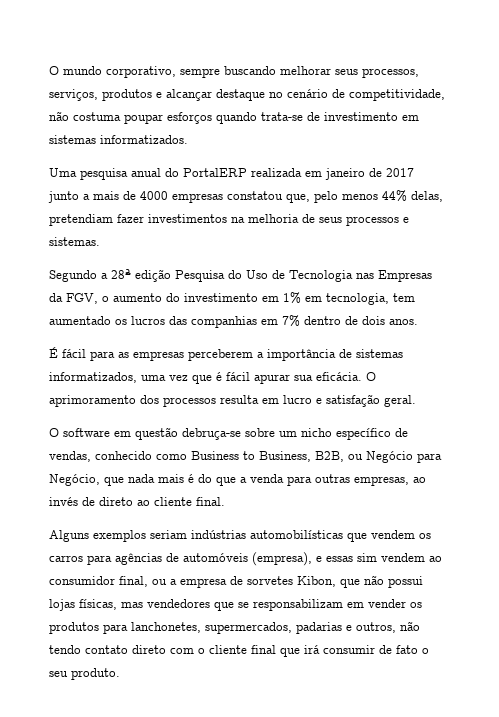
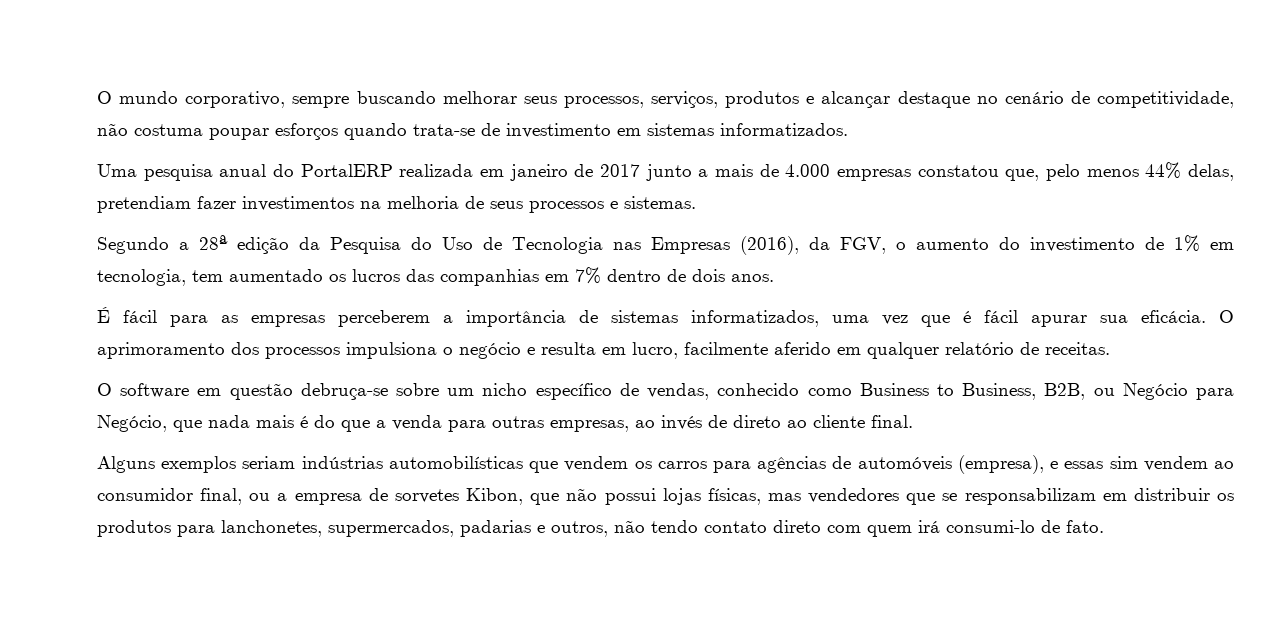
- Uma pesquisa anual do PortalERP realizada em janeiro de 2017 junto a mais de 4000 empresas constatou que, pelo menos 44% delas, pretendiam fazer investimentos na melhoria de seus processos e sistemas.
+ Uma pesquisa anual do PortalERP realizada em janeiro de 2017 junto a mais de 4.000 empresas constatou que, pelo menos 44% delas, pretendiam fazer investimentos na melhoria de seus processos e sistemas.
- Segundo a 28ª edição Pesquisa do Uso de Tecnologia nas Empresas da FGV, o aumento do investimento em 1% em tecnologia, tem aumentado os lucros das companhias em 7% dentro de dois anos.
+ Segundo a 28ª edição da Pesquisa do Uso de Tecnologia nas Empresas (2016), da FGV, o aumento do investimento de 1% em tecnologia, tem aumentado os lucros das companhias em 7% dentro de dois anos.
- O aprimoramento dos processos resulta em lucro e satisfação geral.
+ O aprimoramento dos processos impulsiona o negócio e resulta em lucro, facilmente aferido em qualquer relatório de receitas.
- Alguns exemplos seriam indústrias automobilísticas que vendem os carros para agências de automóveis (empresa), e essas sim vendem ao consumidor final, ou a empresa de sorvetes Kibon, que não possui lojas físicas, mas vendedores que se responsabilizam em vender os produtos para lanchonetes, supermercados, padarias e outros, não tendo contato direto com o cliente final que irá consumir de fato o seu produto.
+ Alguns exemplos seriam indústrias automobilísticas que vendem os carros para agências de automóveis (empresa), e essas sim vendem ao consumidor final, ou a empresa de sorvetes Kibon, que não possui lojas físicas, mas vendedores que se responsabilizam em distribuir os produtos para lanchonetes, supermercados, padarias e outros, não tendo contato direto com quem irá consumi-lo de fato.

